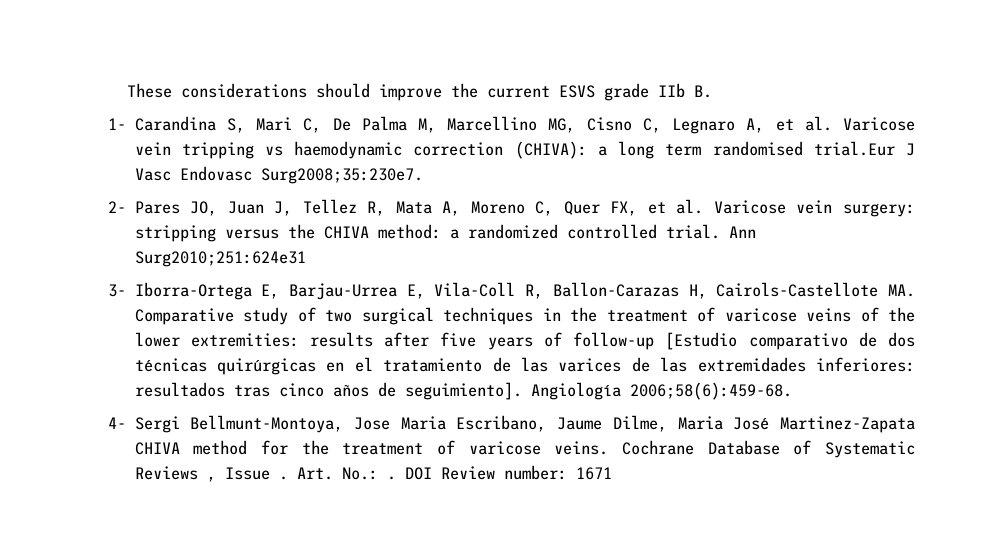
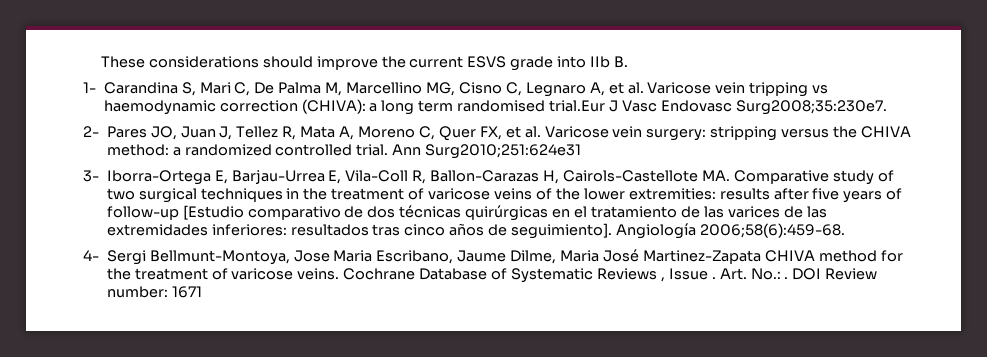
- These considerations should improve the current ESVS grade IIb B.
+ These considerations should improve the current ESVS grade into IIb B.

